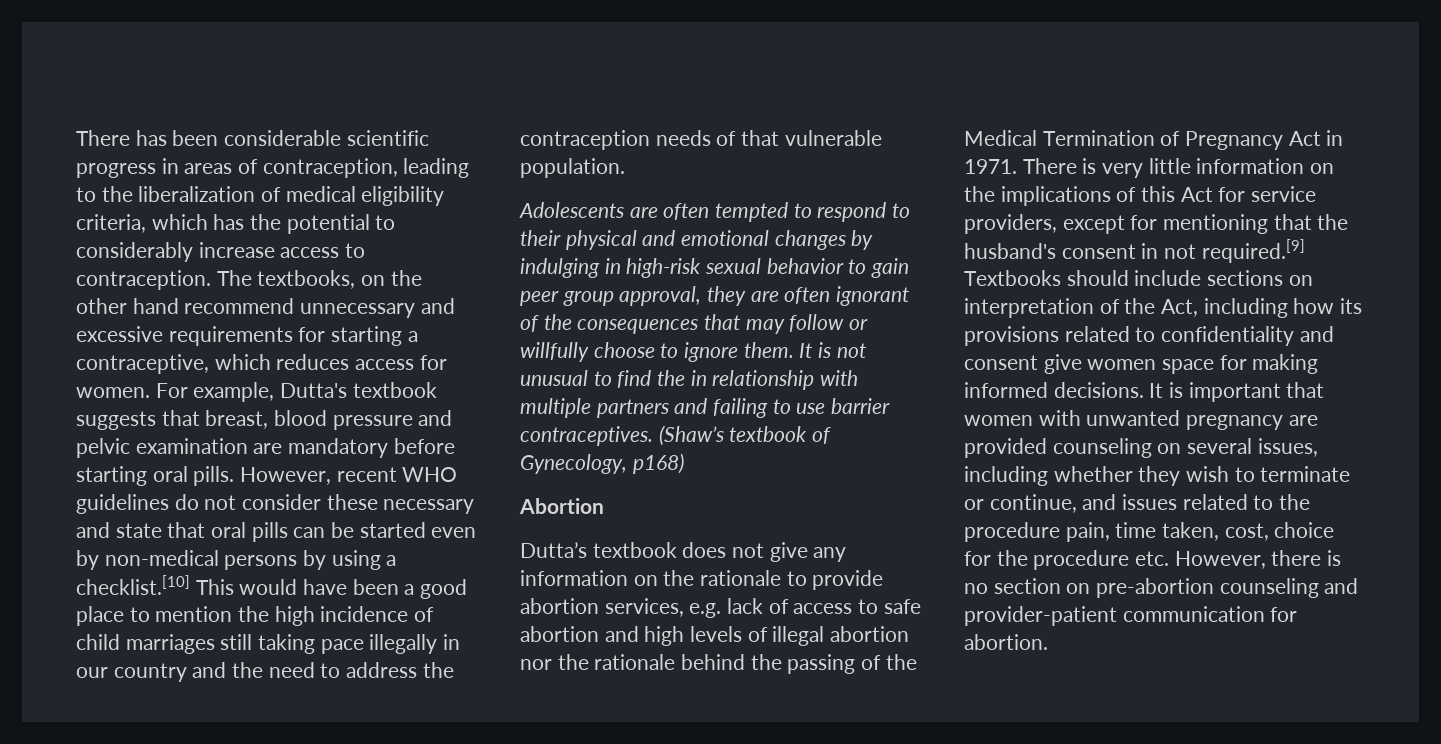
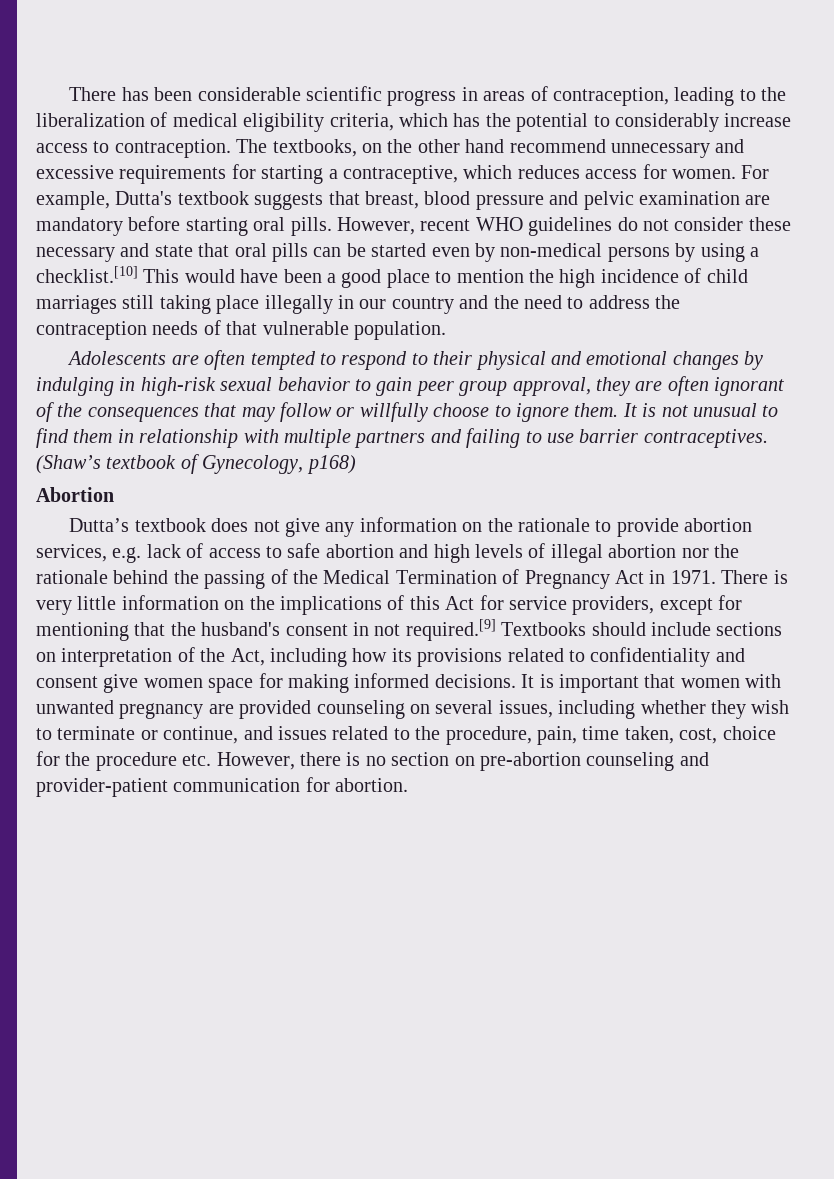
- However, recent WHO guidelines do not consider these necessary and state that oral pills can be started even by non-medical persons by using a checklist.[10] This would have been a good place to mention the high incidence of child marriages still taking pace illegally in our country and the need to address the contraception needs of that vulnerable population.
+ However, recent WHO guidelines do not consider these necessary and state that oral pills can be started even by non-medical persons by using a checklist.[10] This would have been a good place to mention the high incidence of child marriages still taking place illegally in our country and the need to address the contraception needs of that vulnerable population.
- It is not unusual to find the in relationship with multiple partners and failing to use barrier contraceptives.
+ It is not unusual to find them in relationship with multiple partners and failing to use barrier contraceptives.
- It is important that women with unwanted pregnancy are provided counseling on several issues, including whether they wish to terminate or continue, and issues related to the procedure pain, time taken, cost, choice for the procedure etc. However, there is no section on pre-abortion counseling and provider-patient communication for abortion.
+ It is important that women with unwanted pregnancy are provided counseling on several issues, including whether they wish to terminate or continue, and issues related to the procedure, pain, time taken, cost, choice for the procedure etc. However, there is no section on pre-abortion counseling and provider-patient communication for abortion.

